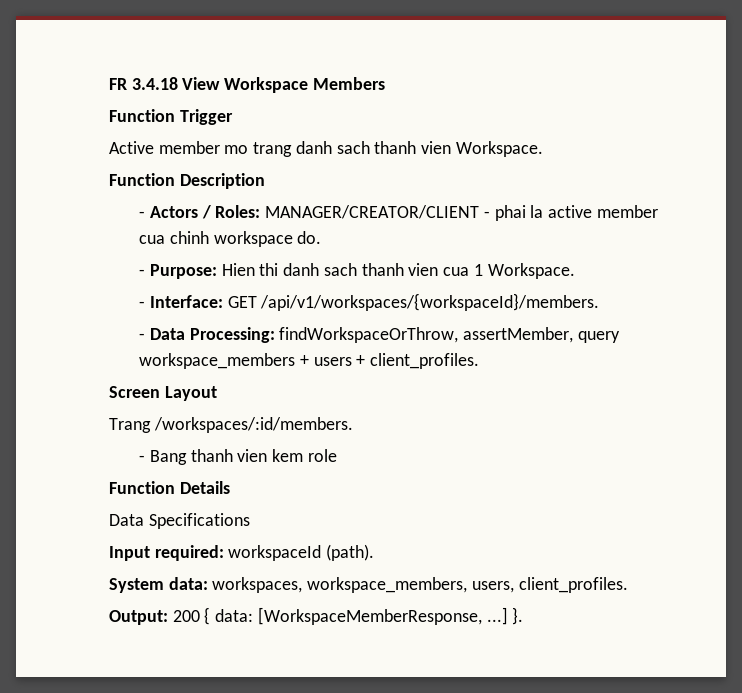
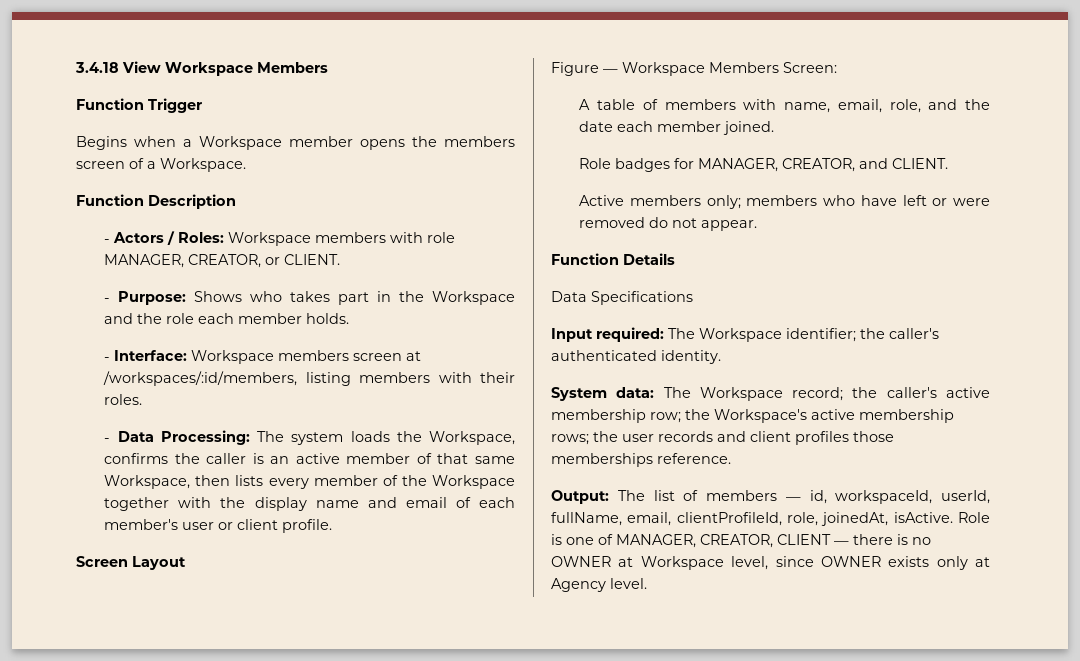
- FR 3.4.18 View Workspace Members
+ 3.4.18 View Workspace Members
- Active member mo trang danh sach thanh vien Workspace.
+ Begins when a Workspace member opens the members screen of a Workspace.
- - Actors / Roles: MANAGER/CREATOR/CLIENT - phai la active member cua chinh workspace do.
- - Purpose: Hien thi danh sach thanh vien cua 1 Workspace.
- - Interface: GET /api/v1/workspaces/{workspaceId}/members.
- - Data Processing: findWorkspaceOrThrow, assertMember, query workspace_members + users + client_profiles.
+ - Actors / Roles: Workspace members with role MANAGER, CREATOR, or CLIENT.
+ - Purpose: Shows who takes part in the Workspace and the role each member holds.
+ - Interface: Workspace members screen at /workspaces/:id/members, listing members with their roles.
+ - Data Processing: The system loads the Workspace, confirms the caller is an active member of that same Workspace, then lists every member of the Workspace together with the display name and email of each member's user or client profile.
  Screen Layout
- Trang /workspaces/:id/members.
- - Bang thanh vien kem role
+ Figure — Workspace Members Screen:
+ A table of members with name, email, role, and the date each member joined.
+ Role badges for MANAGER, CREATOR, and CLIENT.
+ Active members only; members who have left or were removed do not appear.
- Input required: workspaceId (path).
- System data: workspaces, workspace_members, users, client_profiles.
- Output: 200 { data: [WorkspaceMemberResponse, ...] }.
+ Input required: The Workspace identifier; the caller's authenticated identity.
+ System data: The Workspace record; the caller's active membership row; the Workspace's active membership rows; the user records and client profiles those memberships reference.
+ Output: The list of members — id, workspaceId, userId, fullName, email, clientProfileId, role, joinedAt, isActive. Role is one of MANAGER, CREATOR, CLIENT — there is no OWNER at Workspace level, since OWNER exists only at Agency level.

